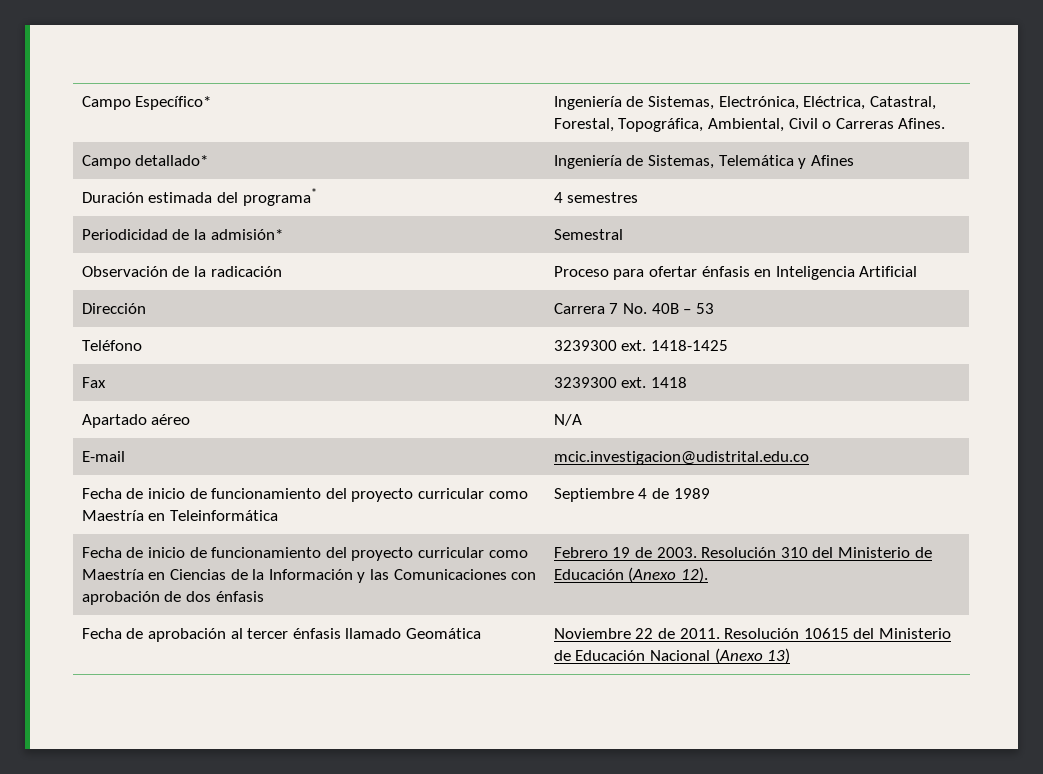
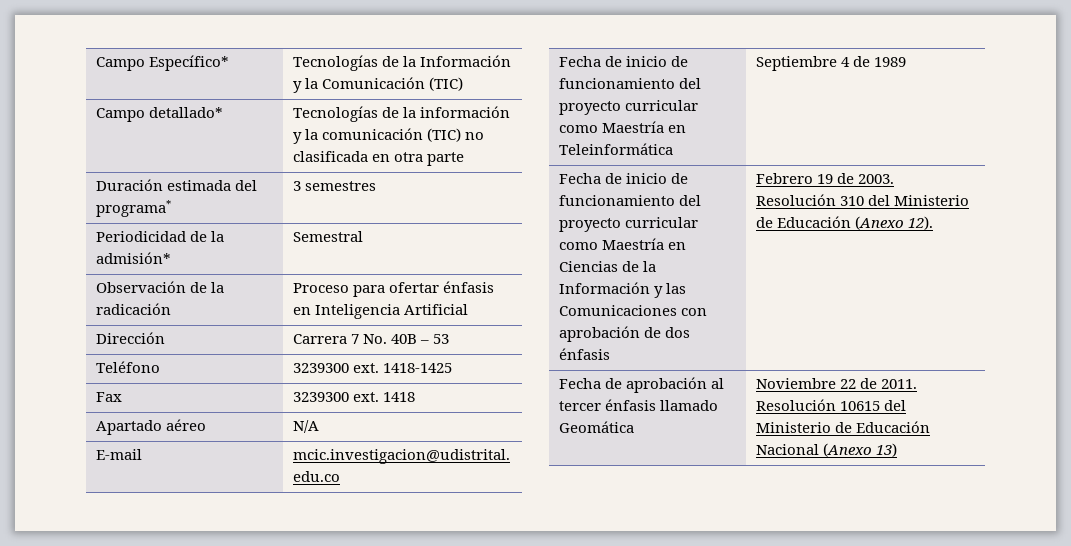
- Campo Específico* | Ingeniería de Sistemas, Electrónica, Eléctrica, Catastral, Forestal, Topográfica, Ambiental, Civil o Carreras Afines.
- Campo detallado* | Ingeniería de Sistemas, Telemática y Afines
+ Campo Específico* | Tecnologías de la Información y la Comunicación (TIC)
+ Campo detallado* | Tecnologías de la información y la comunicación (TIC) no clasificada en otra parte
- Duración estimada del programa* | 4 semestres
+ Duración estimada del programa* | 3 semestres

